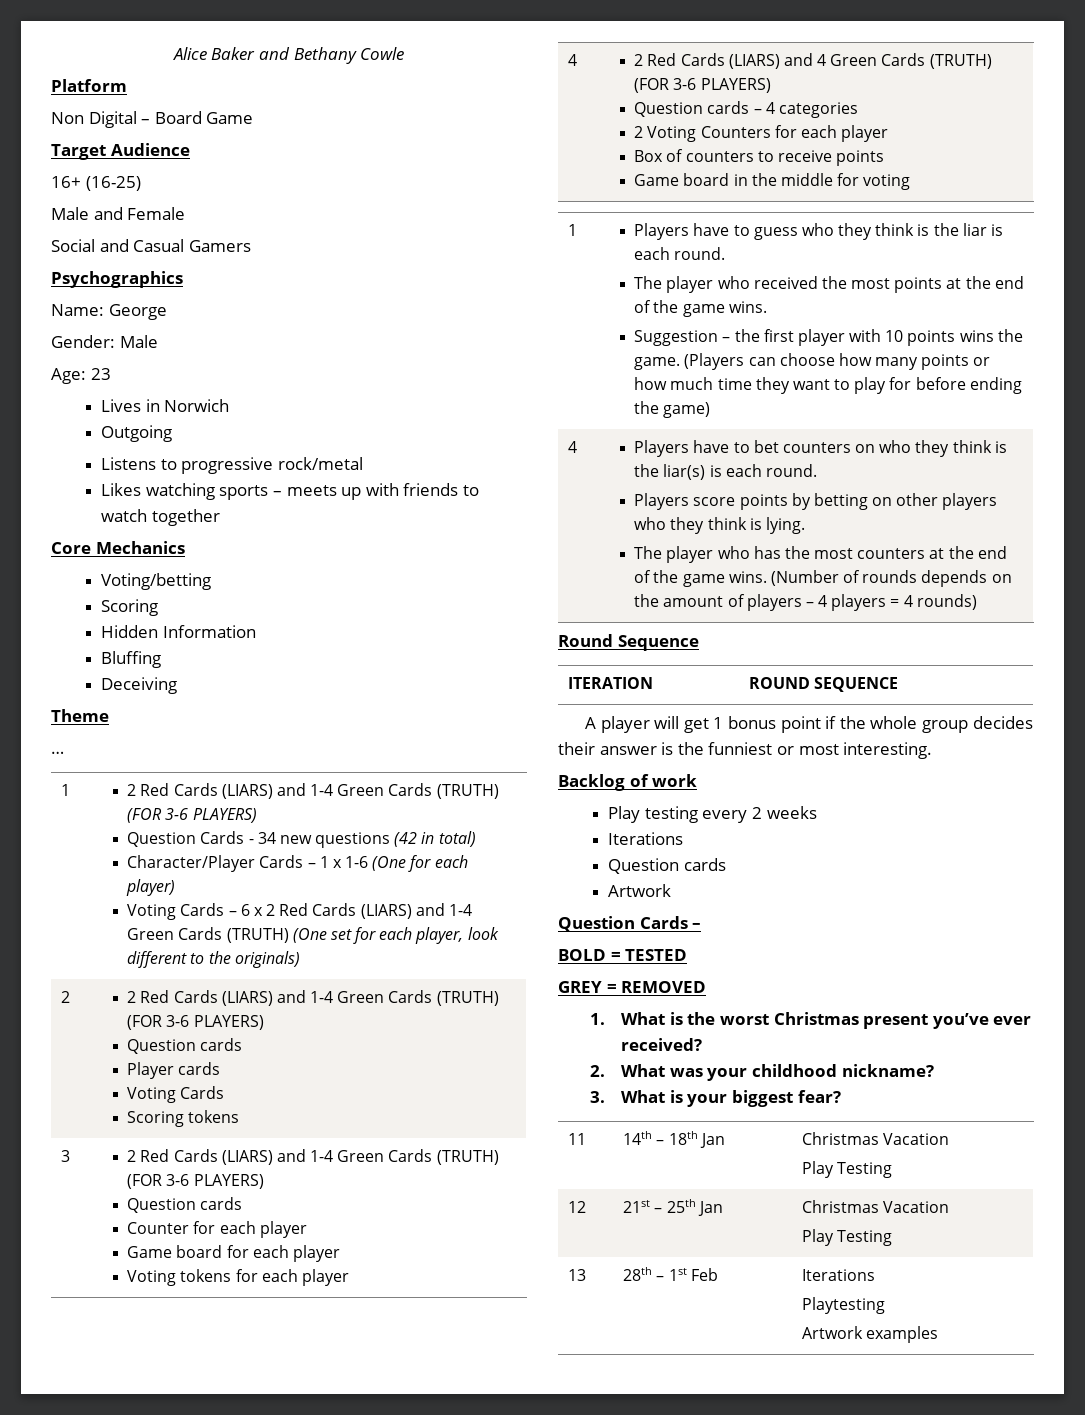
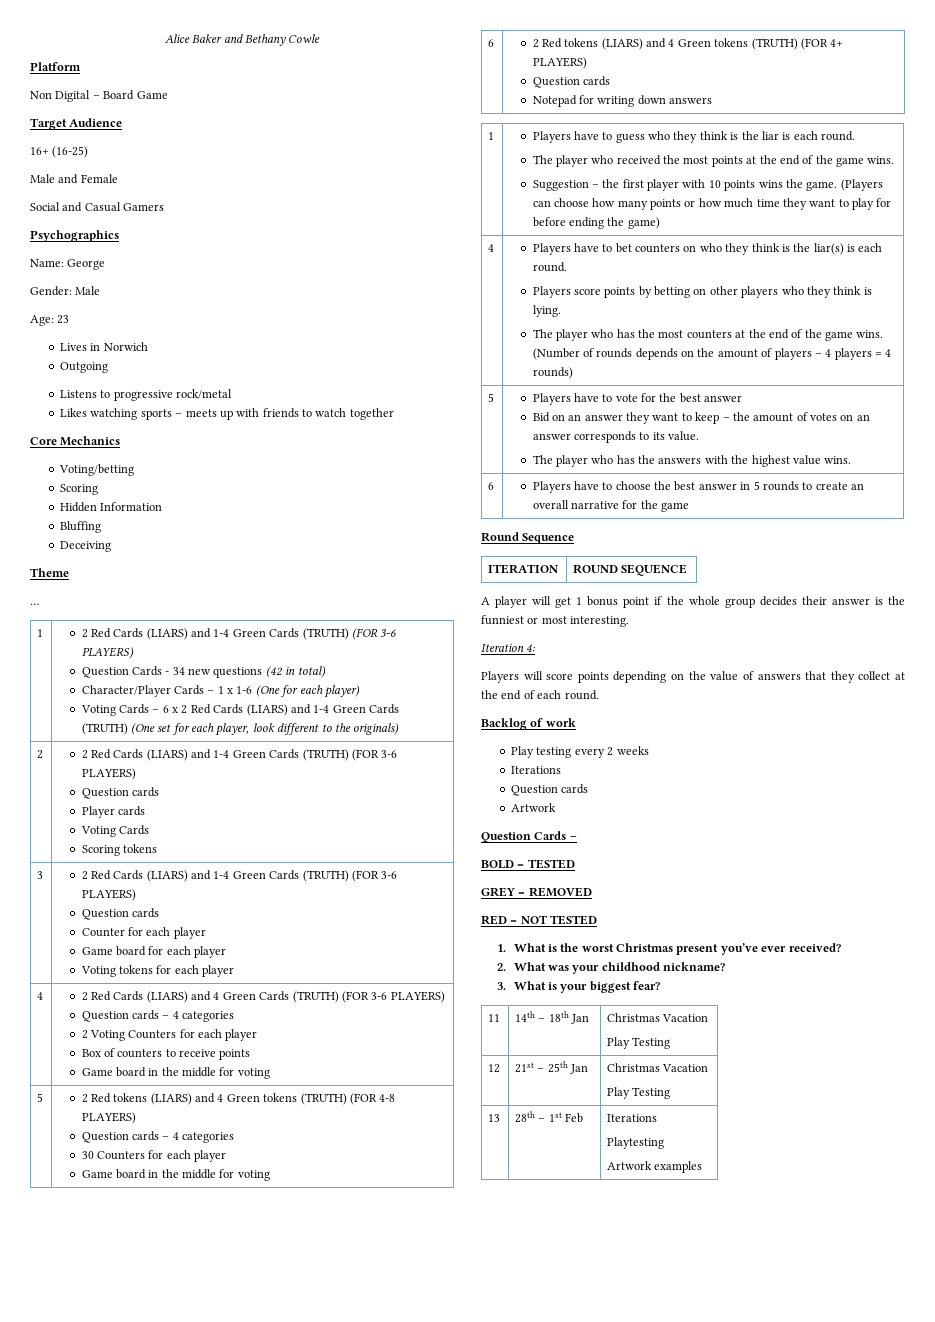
+ 5 | 2 Red tokens (LIARS) and 4 Green tokens (TRUTH) (FOR 4-8 PLAYERS)
+ Question cards – 4 categories
+ 30 Counters for each player
+ Game board in the middle for voting
+ 6 | 2 Red tokens (LIARS) and 4 Green tokens (TRUTH) (FOR 4+ PLAYERS)
+ Question cards
+ Notepad for writing down answers
+ 5 | Players have to vote for the best answer
+ Bid on an answer they want to keep – the amount of votes on an answer corresponds to its value.
+ The player who has the answers with the highest value wins.
+ 6 | Players have to choose the best answer in 5 rounds to create an overall narrative for the game
+ Iteration 4:
+ Players will score points depending on the value of answers that they collect at the end of each round.
+ RED = NOT TESTED

